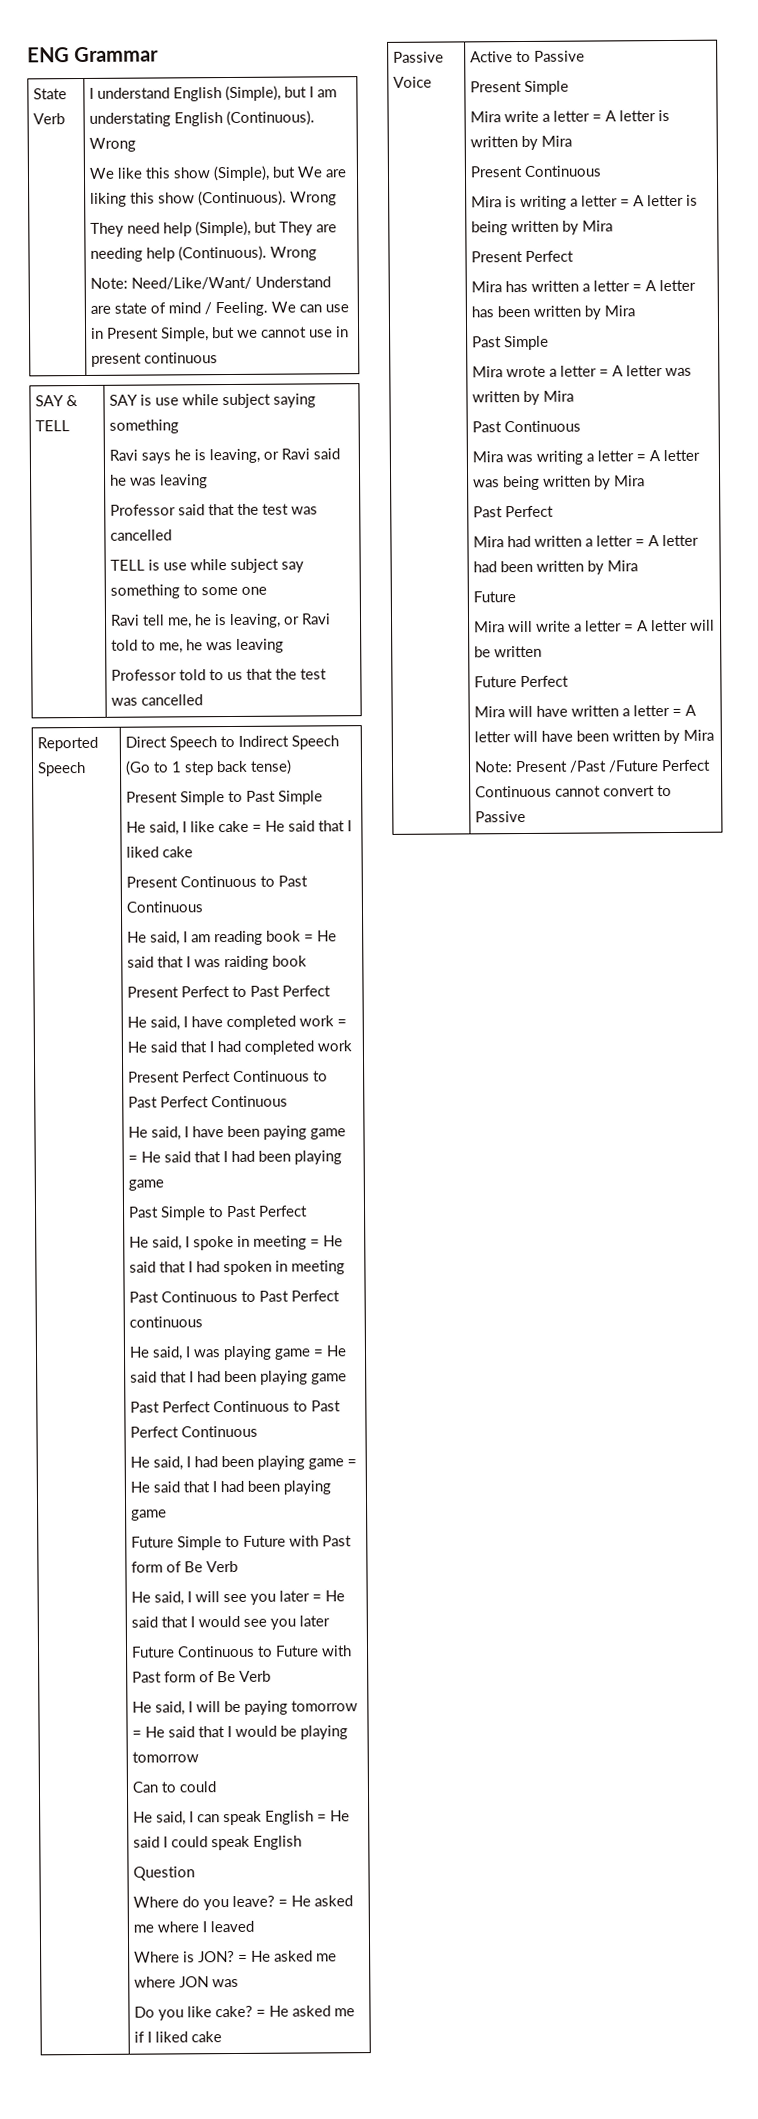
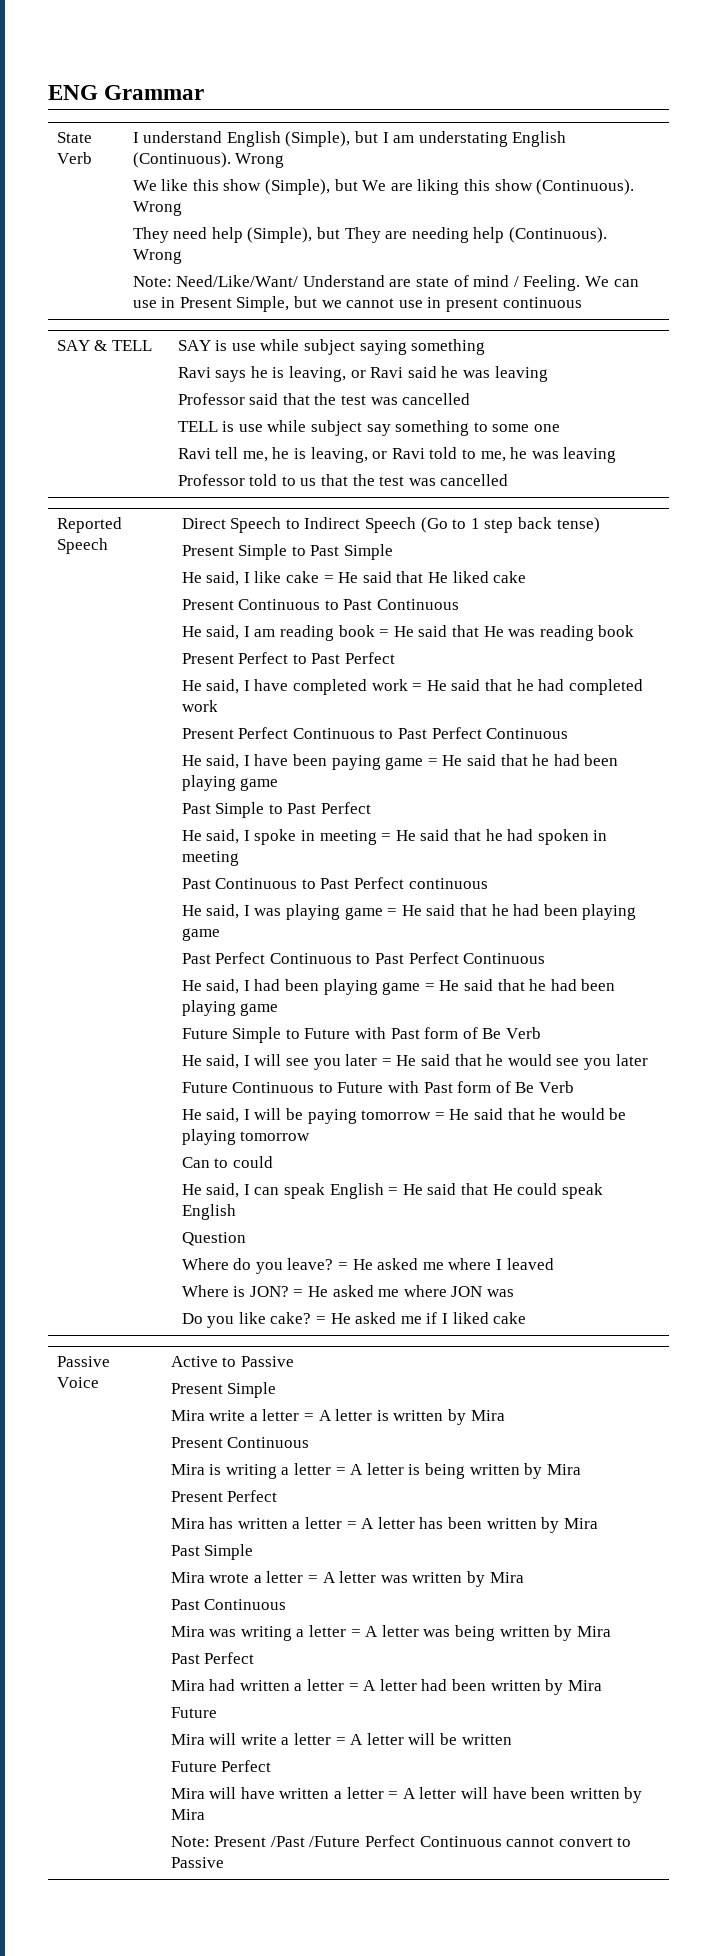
- He said, I like cake = He said that I liked cake
+ He said, I like cake = He said that He liked cake
- He said, I am reading book = He said that I was raiding book
+ He said, I am reading book = He said that He was reading book
- He said, I have completed work = He said that I had completed work
+ He said, I have completed work = He said that he had completed work
- He said, I have been paying game = He said that I had been playing game
+ He said, I have been paying game = He said that he had been playing game
- He said, I spoke in meeting = He said that I had spoken in meeting
+ He said, I spoke in meeting = He said that he had spoken in meeting
- He said, I was playing game = He said that I had been playing game
+ He said, I was playing game = He said that he had been playing game
- He said, I had been playing game = He said that I had been playing game
+ He said, I had been playing game = He said that he had been playing game
- He said, I will see you later = He said that I would see you later
+ He said, I will see you later = He said that he would see you later
- He said, I will be paying tomorrow = He said that I would be playing tomorrow
+ He said, I will be paying tomorrow = He said that he would be playing tomorrow
- He said, I can speak English = He said I could speak English
+ He said, I can speak English = He said that He could speak English

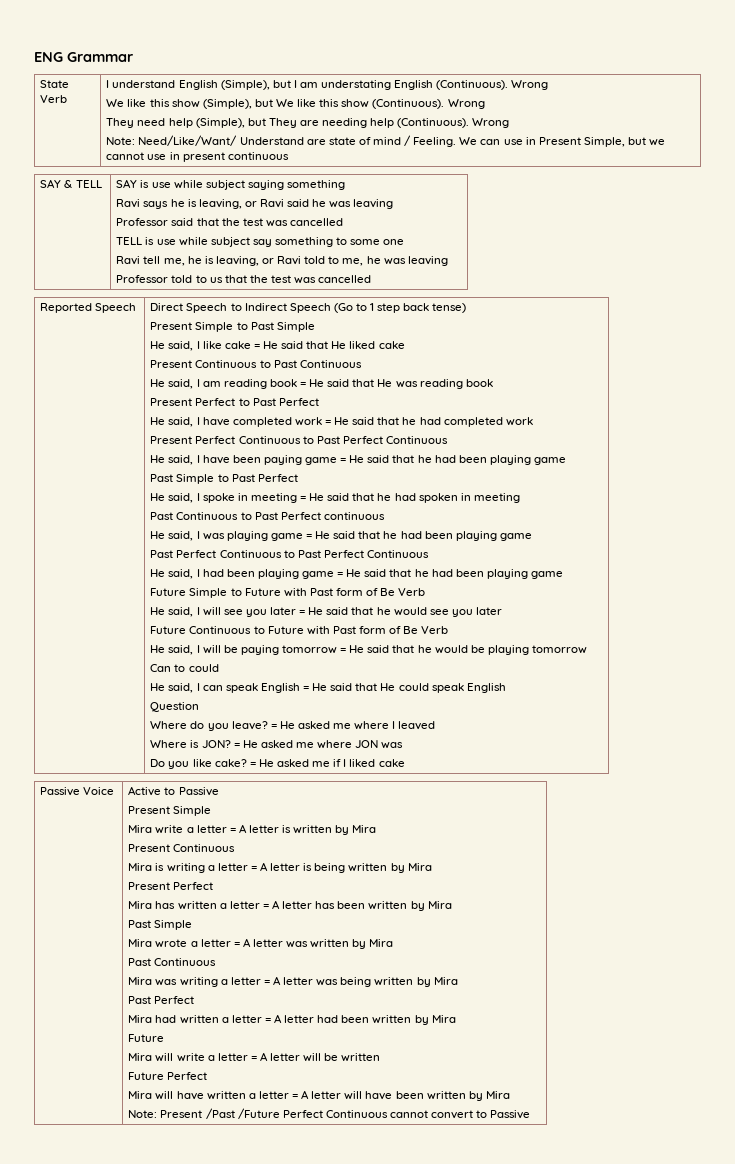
- We like this show (Simple), but We are liking this show (Continuous).
+ We like this show (Simple), but We like this show (Continuous).

